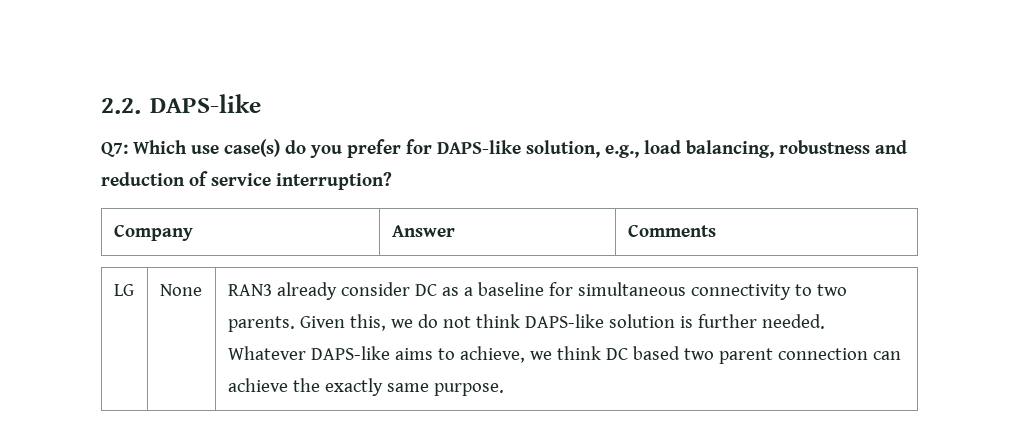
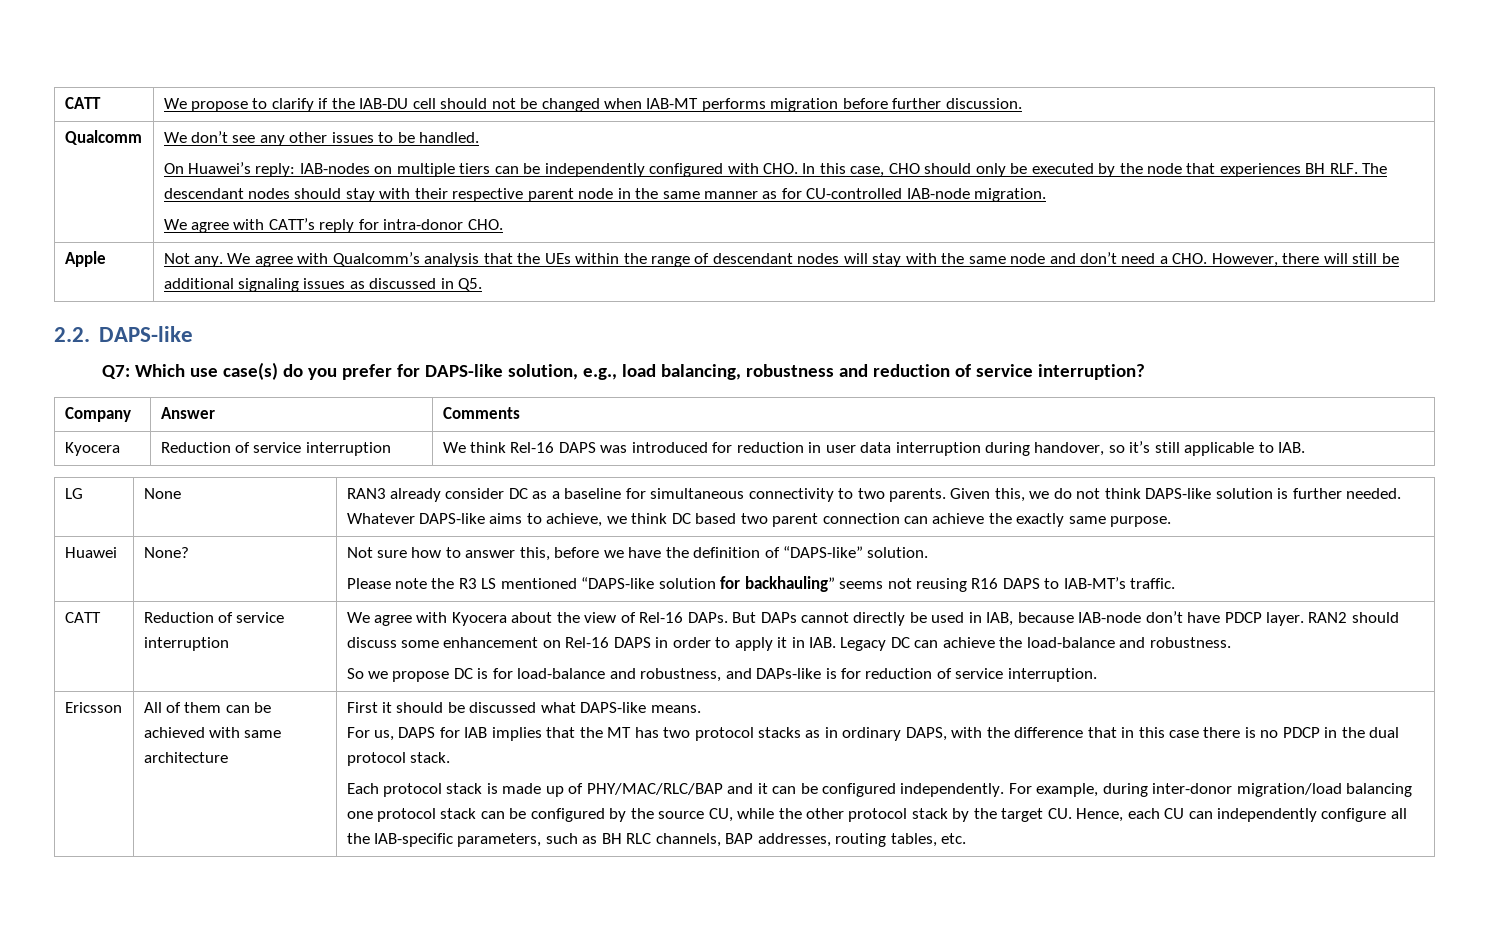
+ CATT | We propose to clarify if the IAB-DU cell should not be changed when IAB-MT performs migration before further discussion.
+ Qualcomm | We don’t see any other issues to be handled.
+ On Huawei’s reply: IAB-nodes on multiple tiers can be independently configured with CHO. In this case, CHO should only be executed by the node that experiences BH RLF. The descendant nodes should stay with their respective parent node in the same manner as for CU-controlled IAB-node migration.
+ We agree with CATT’s reply for intra-donor CHO.
+ Apple | Not any. We agree with Qualcomm’s analysis that the UEs within the range of descendant nodes will stay with the same node and don’t need a CHO. However, there will still be additional signaling issues as discussed in Q5.
+ Kyocera | Reduction of service interruption | We think Rel-16 DAPS was introduced for reduction in user data interruption during handover, so it’s still applicable to IAB.
+ Huawei | None? | Not sure how to answer this, before we have the definition of “DAPS-like” solution.
+ Please note the R3 LS mentioned “DAPS-like solution for backhauling” seems not reusing R16 DAPS to IAB-MT’s traffic.
+ CATT | Reduction of service interruption | We agree with Kyocera about the view of Rel-16 DAPs. But DAPs cannot directly be used in IAB, because IAB-node don’t have PDCP layer. RAN2 should discuss some enhancement on Rel-16 DAPS in order to apply it in IAB. Legacy DC can achieve the load-balance and robustness.
+ So we propose DC is for load-balance and robustness, and DAPs-like is for reduction of service interruption.
+ Ericsson | All of them can be achieved with same architecture | First it should be discussed what DAPS-like means.
+ For us, DAPS for IAB implies that the MT has two protocol stacks as in ordinary DAPS, with the difference that in this case there is no PDCP in the dual protocol stack.
+ Each protocol stack is made up of PHY/MAC/RLC/BAP and it can be configured independently. For example, during inter-donor migration/load balancing one protocol stack can be configured by the source CU, while the other protocol stack by the target CU. Hence, each CU can independently configure all the IAB-specific parameters, such as BH RLC channels, BAP addresses, routing tables, etc.

